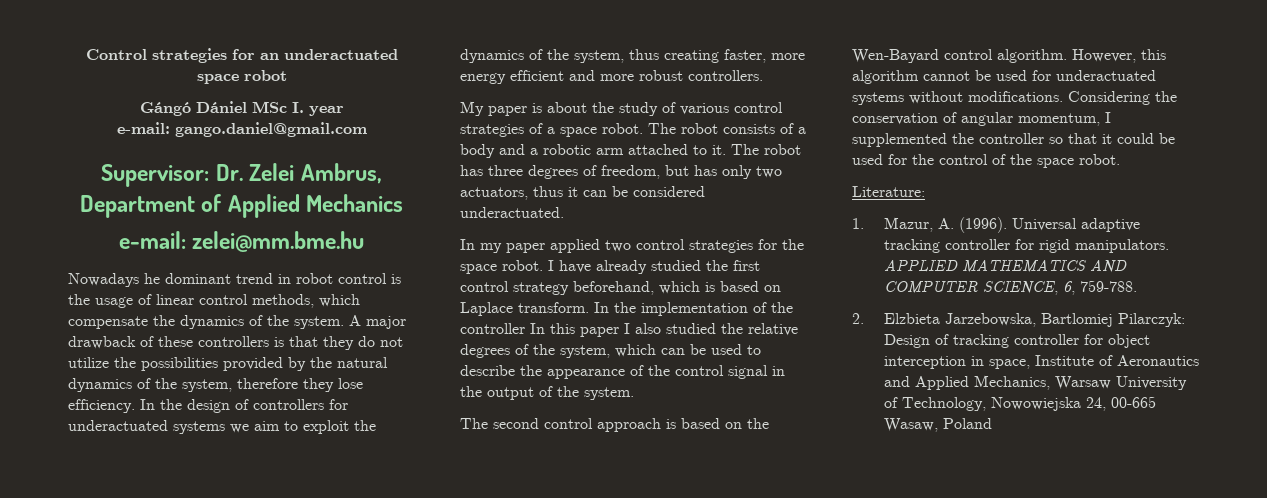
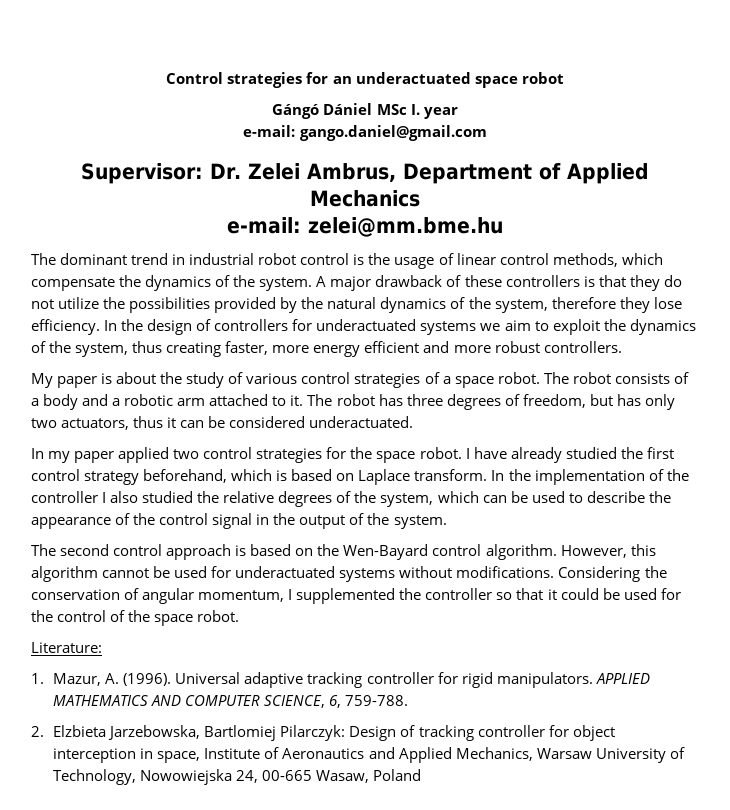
- Nowadays he dominant trend in robot control is the usage of linear control methods, which compensate the dynamics of the system.
+ The dominant trend in industrial robot control is the usage of linear control methods, which compensate the dynamics of the system.
- In the implementation of the controller In this paper I also studied the relative degrees of the system, which can be used to describe the appearance of the control signal in the output of the system.
+ In the implementation of the controller I also studied the relative degrees of the system, which can be used to describe the appearance of the control signal in the output of the system.

